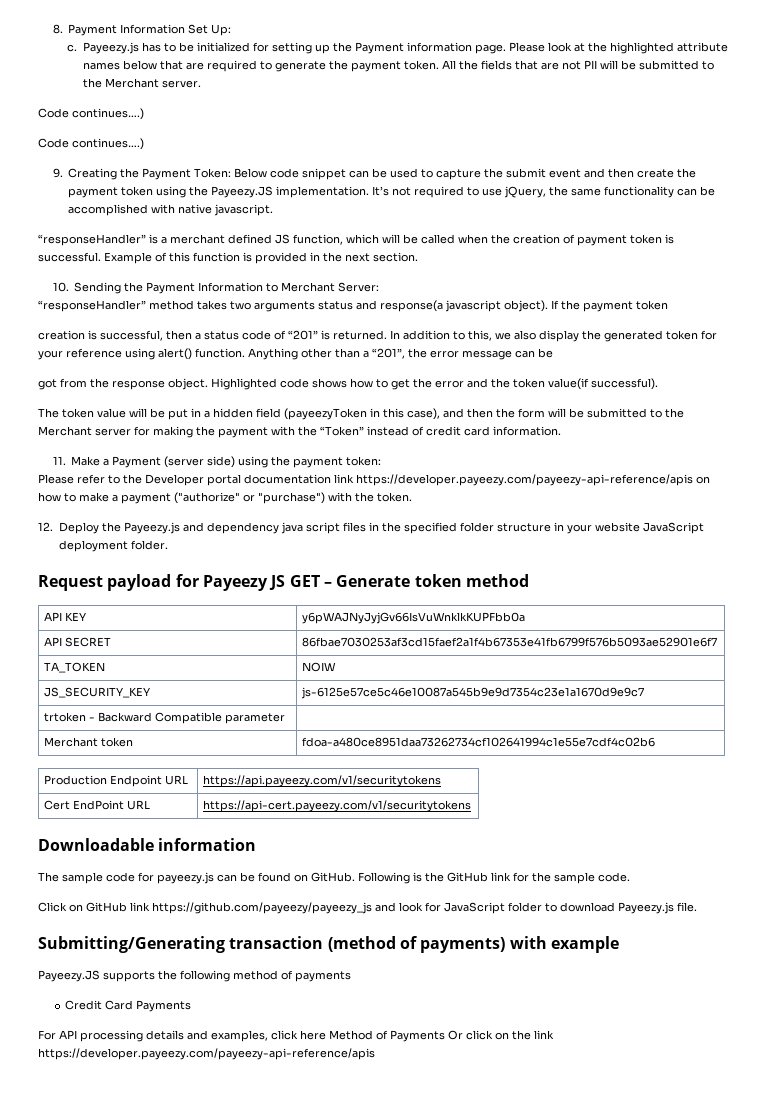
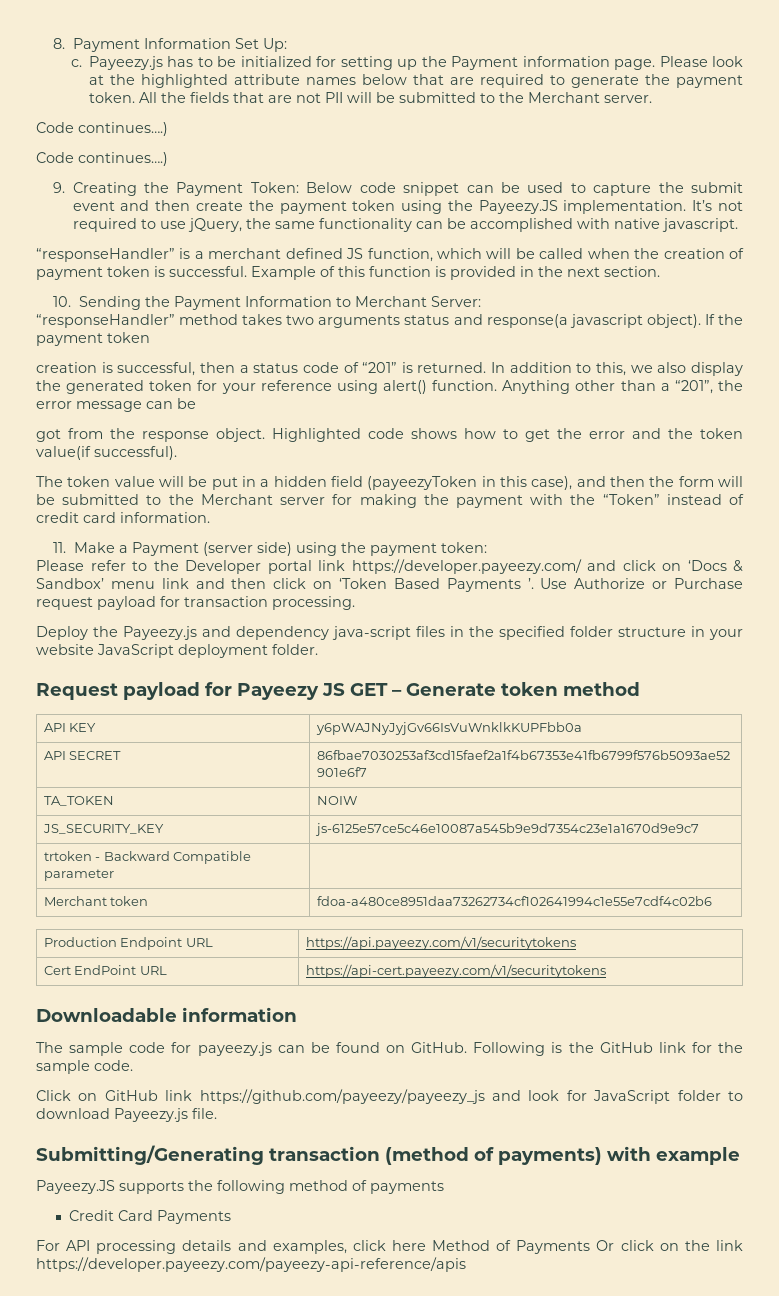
- Please refer to the Developer portal documentation link https://developer.payeezy.com/payeezy-api-reference/apis on how to make a payment ("authorize" or "purchase") with the token.
- 12. Deploy the Payeezy.js and dependency java script files in the specified folder structure in your website JavaScript deployment folder.
+ Please refer to the Developer portal link https://developer.payeezy.com/ and click on ‘Docs & Sandbox’ menu link and then click on ‘Token Based Payments ’. Use Authorize or Purchase request payload for transaction processing.
+ Deploy the Payeezy.js and dependency java-script files in the specified folder structure in your website JavaScript deployment folder.

